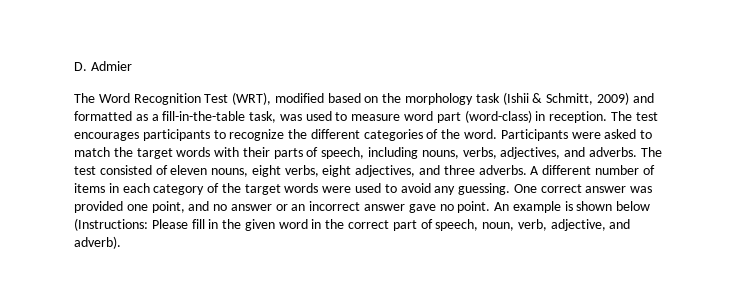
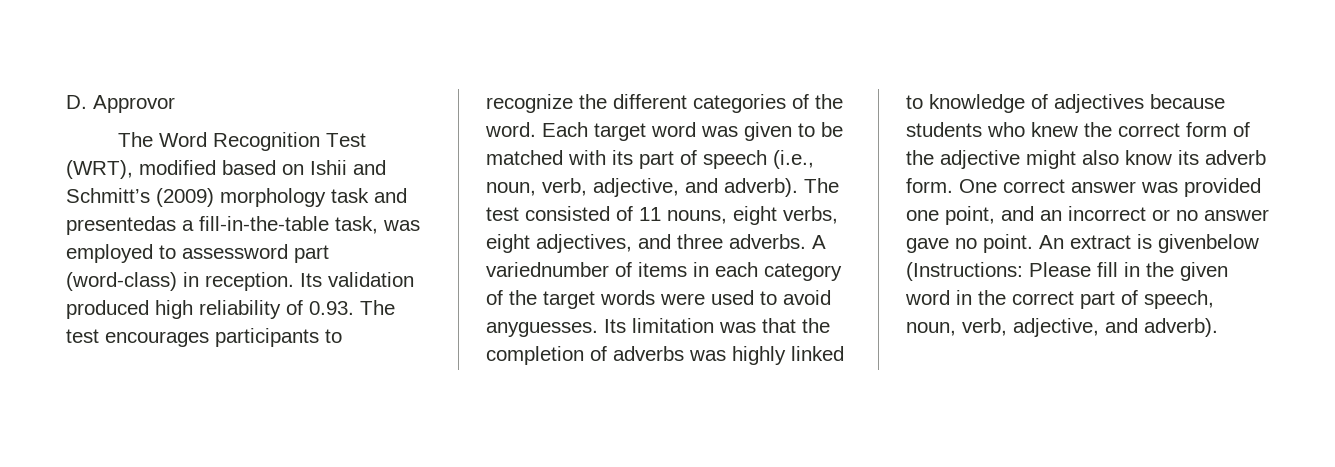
- D. Admier
+ D. Approvor
- The Word Recognition Test (WRT), modified based on the morphology task (Ishii & Schmitt, 2009) and formatted as a fill-in-the-table task, was used to measure word part (word-class) in reception. The test encourages participants to recognize the different categories of the word.
+ The Word Recognition Test (WRT), modified based on Ishii and Schmitt’s (2009) morphology task and presentedas a fill-in-the-table task, was employed to assessword part (word-class) in reception. Its validation produced high reliability of 0.93. The test encourages participants to recognize the different categories of the word.
- Participants were asked to match the target words with their parts of speech, including nouns, verbs, adjectives, and adverbs.
+ Each target word was given to be matched with its part of speech (i.e., noun, verb, adjective, and adverb).
- The test consisted of eleven nouns, eight verbs, eight adjectives, and three adverbs.
+ The test consisted of 11 nouns, eight verbs, eight adjectives, and three adverbs.
- A different number of items in each category of the target words were used to avoid any guessing.
+ A variednumber of items in each category of the target words were used to avoid anyguesses. Its limitation was that the completion of adverbs was highly linked to knowledge of adjectives because students who knew the correct form of the adjective might also know its adverb form.
- One correct answer was provided one point, and no answer or an incorrect answer gave no point.
+ One correct answer was provided one point, and an incorrect or no answer gave no point.
- An example is shown below (Instructions: Please fill in the given word in the correct part of speech, noun, verb, adjective, and adverb).
+ An extract is givenbelow (Instructions: Please fill in the given word in the correct part of speech, noun, verb, adjective, and adverb).

